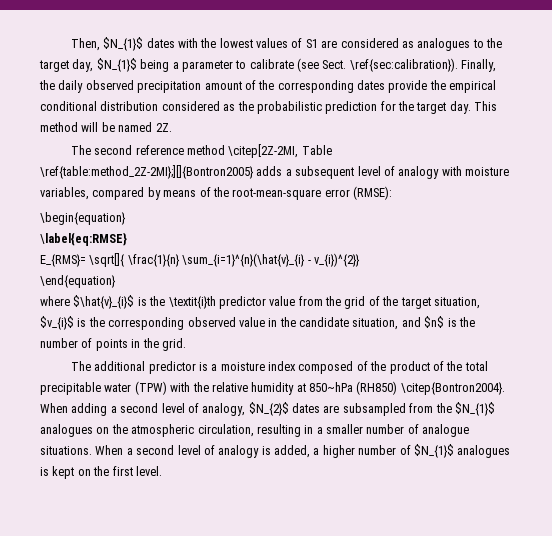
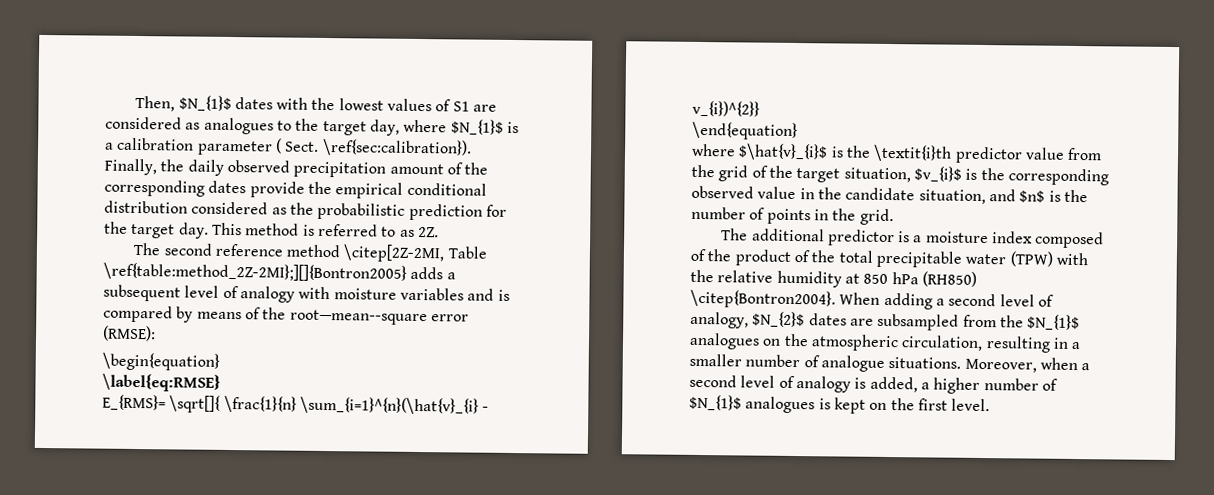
- Then, $N_{1}$ dates with the lowest values of S1 are considered as analogues to the target day, $N_{1}$ being a parameter to calibrate (see Sect. \ref{sec:calibration}).
+ Then, $N_{1}$ dates with the lowest values of S1 are considered as analogues to the target day, where $N_{1}$ is a calibration parameter ( Sect. \ref{sec:calibration}).
- This method will be named 2Z.
+ This method is referred to as 2Z.
- The second reference method \citep[2Z-2MI, Table \ref{table:method_2Z-2MI};][]{Bontron2005} adds a subsequent level of analogy with moisture variables, compared by means of the root-mean-square error (RMSE):
+ The second reference method \citep[2Z-2MI, Table \ref{table:method_2Z-2MI};][]{Bontron2005} adds a subsequent level of analogy with moisture variables and is compared by means of the root—mean--square error (RMSE):
- The additional predictor is a moisture index composed of the product of the total precipitable water (TPW) with the relative humidity at 850~hPa (RH850) \citep{Bontron2004}.
+ The additional predictor is a moisture index composed of the product of the total precipitable water (TPW) with the relative humidity at 850 hPa (RH850) \citep{Bontron2004}.
- When a second level of analogy is added, a higher number of $N_{1}$ analogues is kept on the first level.
+ Moreover, when a second level of analogy is added, a higher number of $N_{1}$ analogues is kept on the first level.

